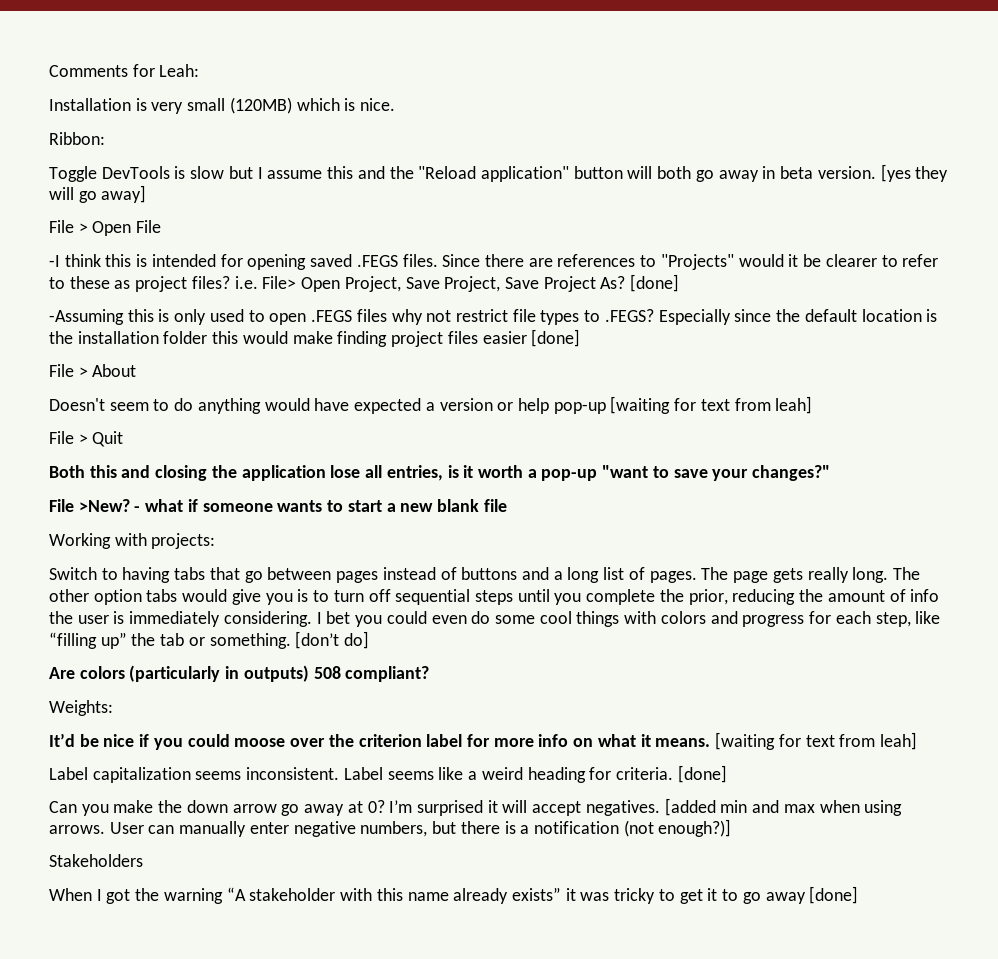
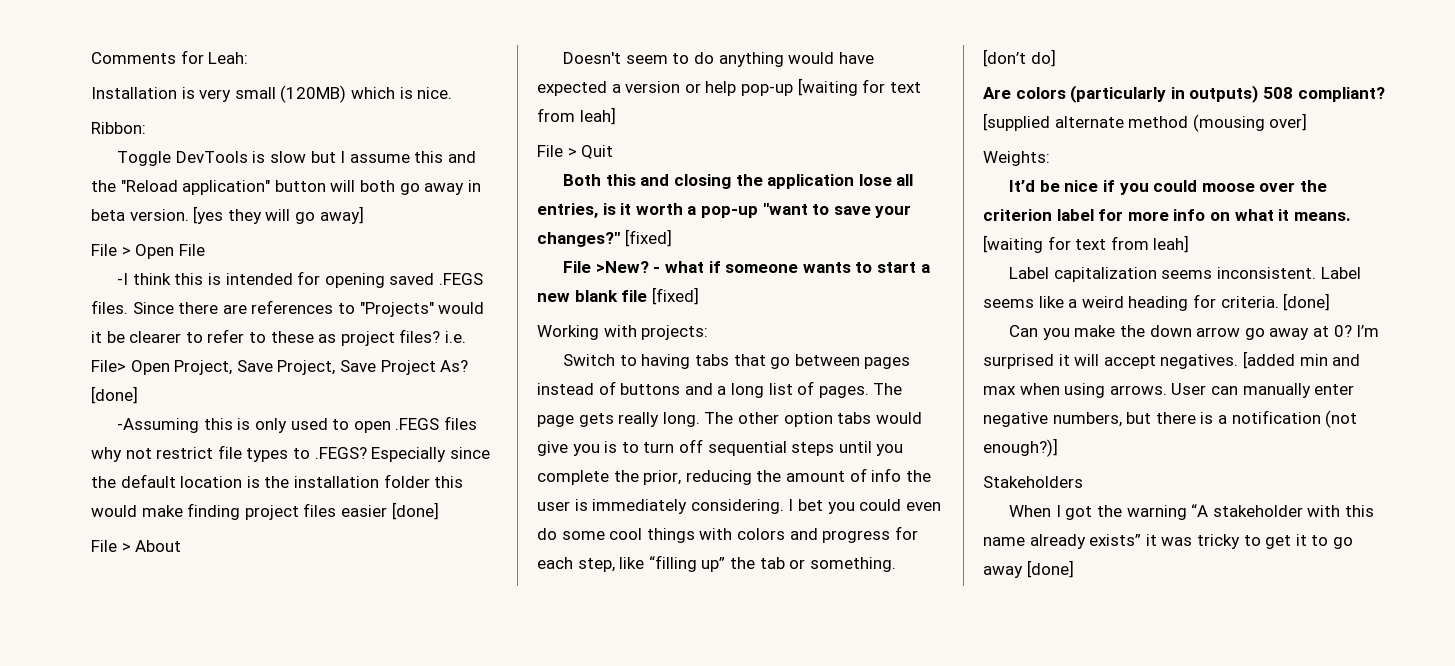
- Both this and closing the application lose all entries, is it worth a pop-up "want to save your changes?"
+ Both this and closing the application lose all entries, is it worth a pop-up "want to save your changes?" [fixed]
- - what if someone wants to start a new blank file
+ - what if someone wants to start a new blank file [fixed]
+ [supplied alternate method (mousing over]

